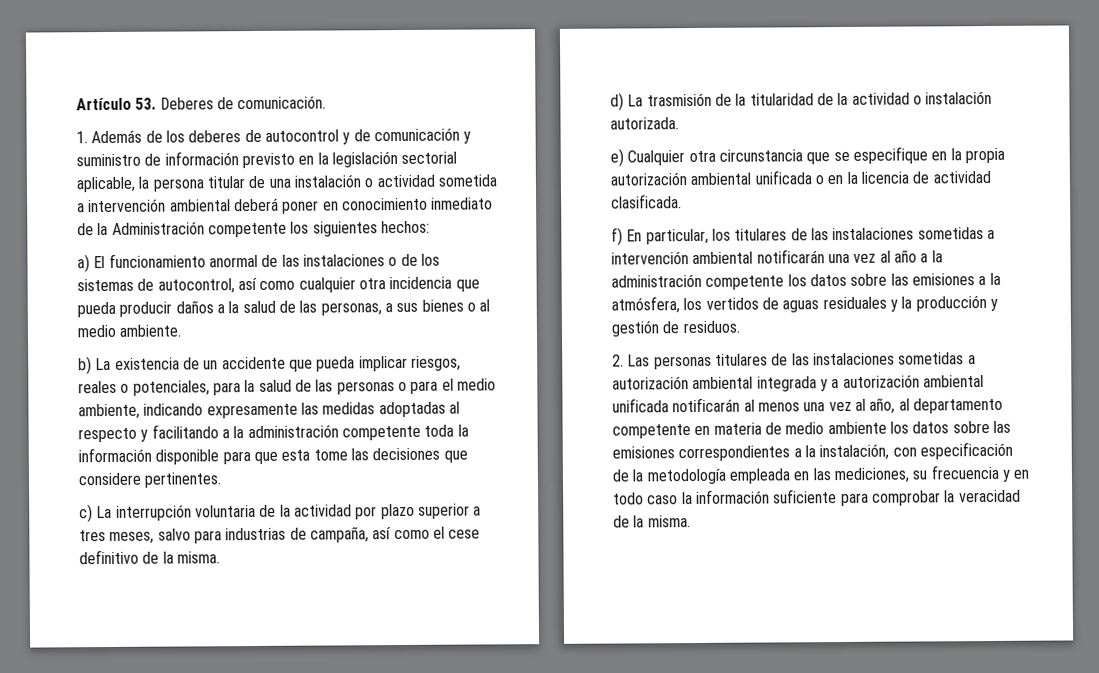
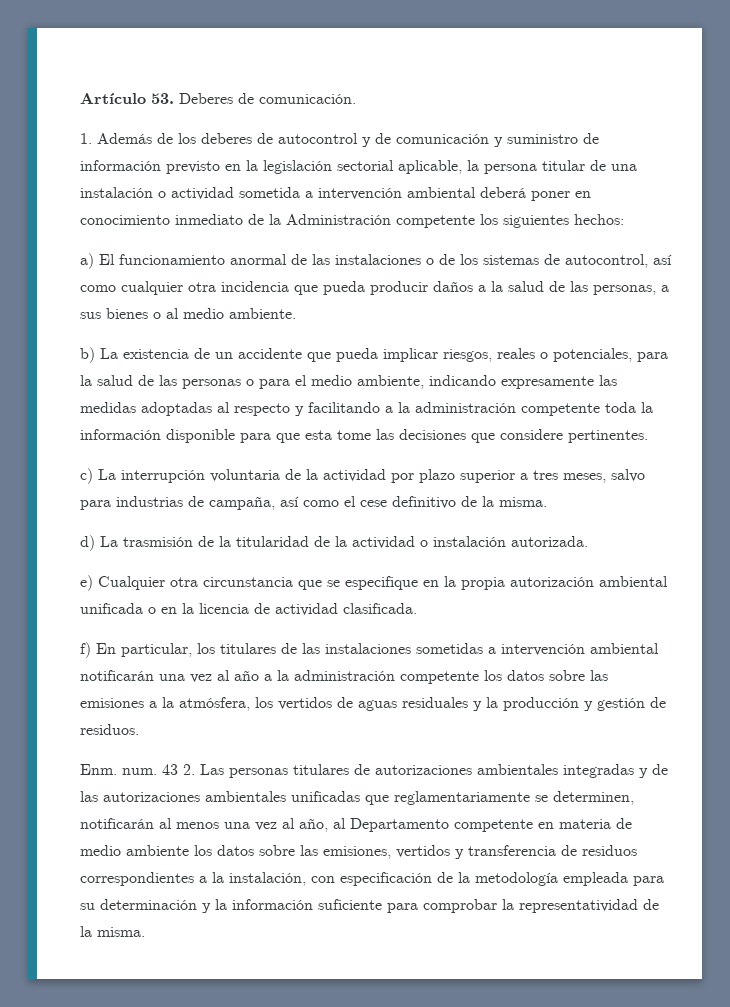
- 2. Las personas titulares de las instalaciones sometidas a autorización ambiental integrada y a autorización ambiental unificada notificarán al menos una vez al año, al departamento competente en materia de medio ambiente los datos sobre las emisiones correspondientes a la instalación, con especificación de la metodología empleada en las mediciones, su frecuencia y en todo caso la información suficiente para comprobar la veracidad de la misma.
+ Enm. num. 43 2. Las personas titulares de autorizaciones ambientales integradas y de las autorizaciones ambientales unificadas que reglamentariamente se determinen, notificarán al menos una vez al año, al Departamento competente en materia de medio ambiente los datos sobre las emisiones, vertidos y transferencia de residuos correspondientes a la instalación, con especificación de la metodología empleada para su determinación y la información suficiente para comprobar la representatividad de la misma.

